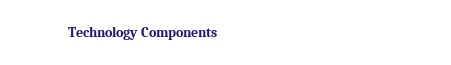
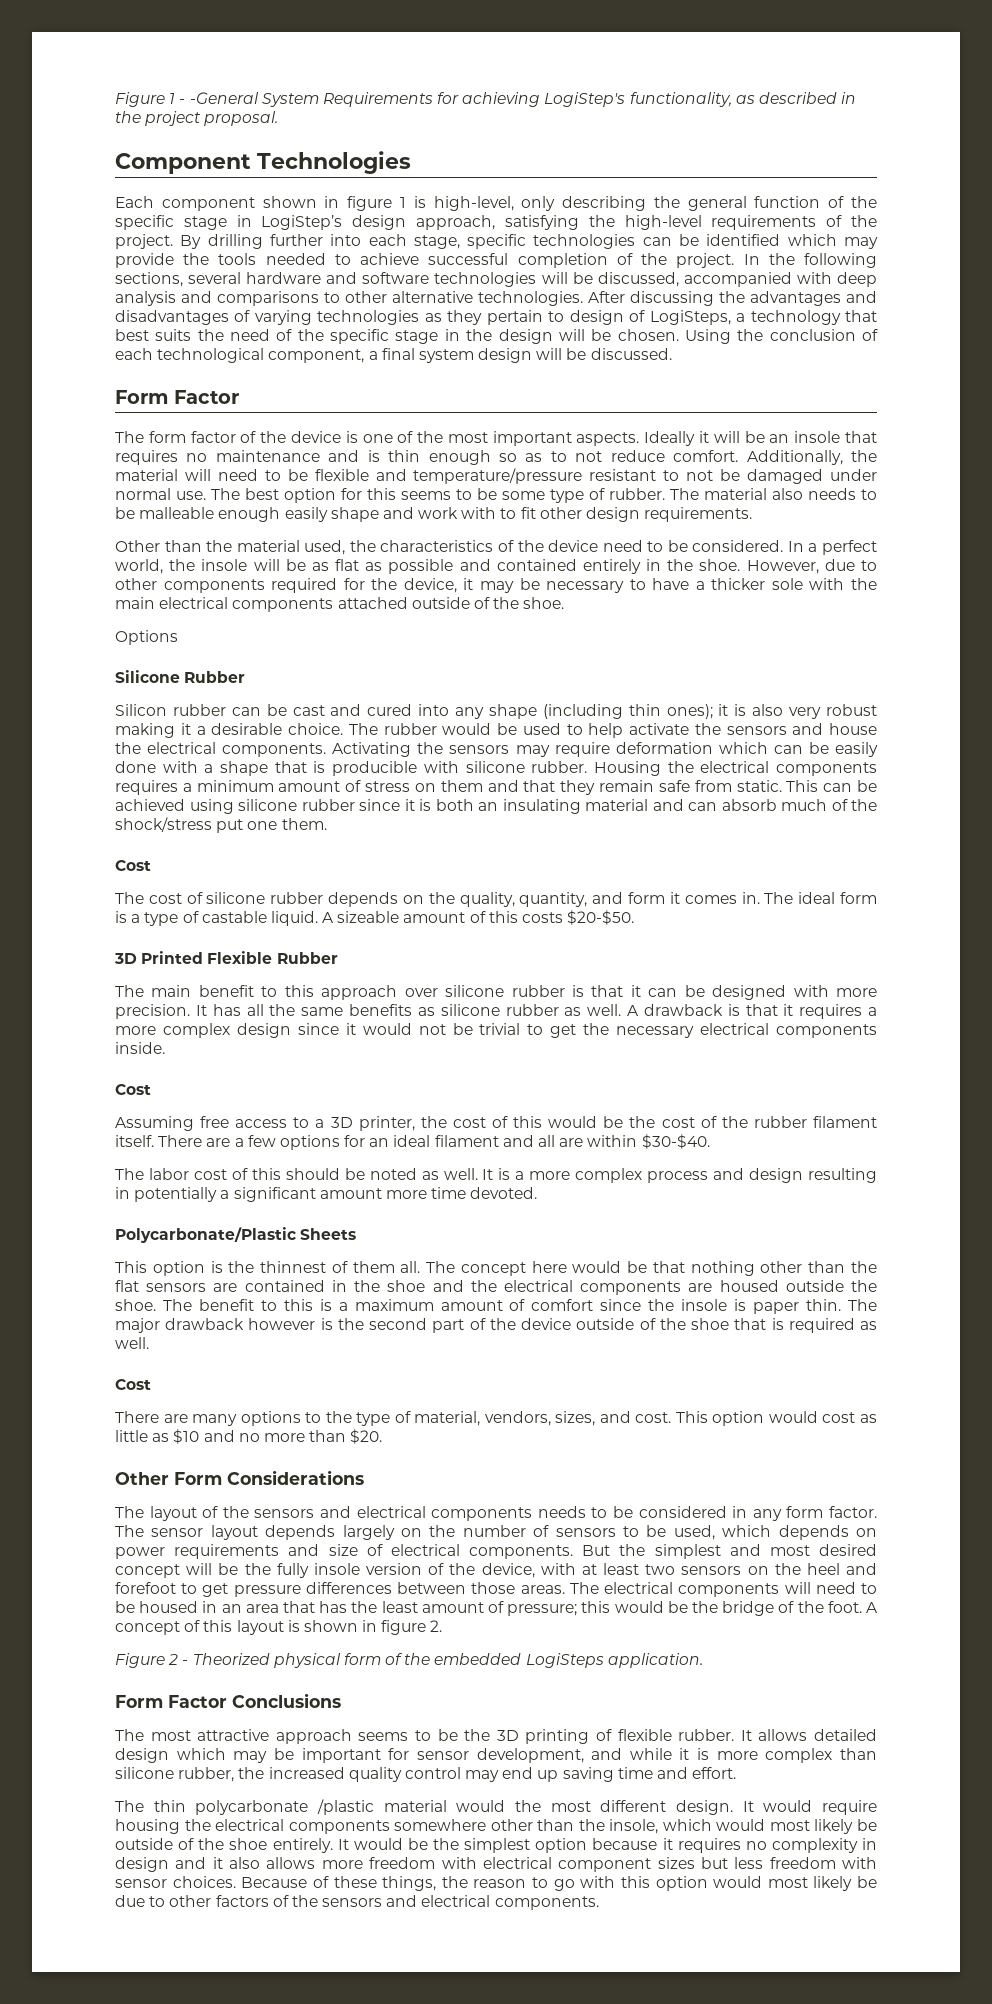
- Technology Components
+ Figure 1 - -General System Requirements for achieving LogiStep's functionality, as described in the project proposal.
+ Component Technologies
+ Each component shown in figure 1 is high-level, only describing the general function of the specific stage in LogiStep’s design approach, satisfying the high-level requirements of the project. By drilling further into each stage, specific technologies can be identified which may provide the tools needed to achieve successful completion of the project. In the following sections, several hardware and software technologies will be discussed, accompanied with deep analysis and comparisons to other alternative technologies. After discussing the advantages and disadvantages of varying technologies as they pertain to design of LogiSteps, a technology that best suits the need of the specific stage in the design will be chosen. Using the conclusion of each technological component, a final system design will be discussed.
+ Form Factor
+ The form factor of the device is one of the most important aspects. Ideally it will be an insole that requires no maintenance and is thin enough so as to not reduce comfort. Additionally, the material will need to be flexible and temperature/pressure resistant to not be damaged under normal use. The best option for this seems to be some type of rubber. The material also needs to be malleable enough easily shape and work with to fit other design requirements.
+ Other than the material used, the characteristics of the device need to be considered. In a perfect world, the insole will be as flat as possible and contained entirely in the shoe. However, due to other components required for the device, it may be necessary to have a thicker sole with the main electrical components attached outside of the shoe.
+ Options
+ Silicone Rubber
+ Silicon rubber can be cast and cured into any shape (including thin ones); it is also very robust making it a desirable choice. The rubber would be used to help activate the sensors and house the electrical components. Activating the sensors may require deformation which can be easily done with a shape that is producible with silicone rubber. Housing the electrical components requires a minimum amount of stress on them and that they remain safe from static. This can be achieved using silicone rubber since it is both an insulating material and can absorb much of the shock/stress put one them.
+ Cost
+ The cost of silicone rubber depends on the quality, quantity, and form it comes in. The ideal form is a type of castable liquid. A sizeable amount of this costs $20-$50.
+ 3D Printed Flexible Rubber
+ The main benefit to this approach over silicone rubber is that it can be designed with more precision. It has all the same benefits as silicone rubber as well. A drawback is that it requires a more complex design since it would not be trivial to get the necessary electrical components inside.
+ Cost
+ Assuming free access to a 3D printer, the cost of this would be the cost of the rubber filament itself. There are a few options for an ideal filament and all are within $30-$40.
+ The labor cost of this should be noted as well. It is a more complex process and design resulting in potentially a significant amount more time devoted.
+ Polycarbonate/Plastic Sheets
+ This option is the thinnest of them all. The concept here would be that nothing other than the flat sensors are contained in the shoe and the electrical components are housed outside the shoe. The benefit to this is a maximum amount of comfort since the insole is paper thin. The major drawback however is the second part of the device outside of the shoe that is required as well.
+ Cost
+ There are many options to the type of material, vendors, sizes, and cost. This option would cost as little as $10 and no more than $20.
+ Other Form Considerations
+ The layout of the sensors and electrical components needs to be considered in any form factor. The sensor layout depends largely on the number of sensors to be used, which depends on power requirements and size of electrical components. But the simplest and most desired concept will be the fully insole version of the device, with at least two sensors on the heel and forefoot to get pressure differences between those areas. The electrical components will need to be housed in an area that has the least amount of pressure; this would be the bridge of the foot. A concept of this layout is shown in figure 2.
+ Figure 2 - Theorized physical form of the embedded LogiSteps application.
+ Form Factor Conclusions
+ The most attractive approach seems to be the 3D printing of flexible rubber. It allows detailed design which may be important for sensor development, and while it is more complex than silicone rubber, the increased quality control may end up saving time and effort.
+ The thin polycarbonate /plastic material would the most different design. It would require housing the electrical components somewhere other than the insole, which would most likely be outside of the shoe entirely. It would be the simplest option because it requires no complexity in design and it also allows more freedom with electrical component sizes but less freedom with sensor choices. Because of these things, the reason to go with this option would most likely be due to other factors of the sensors and electrical components.

